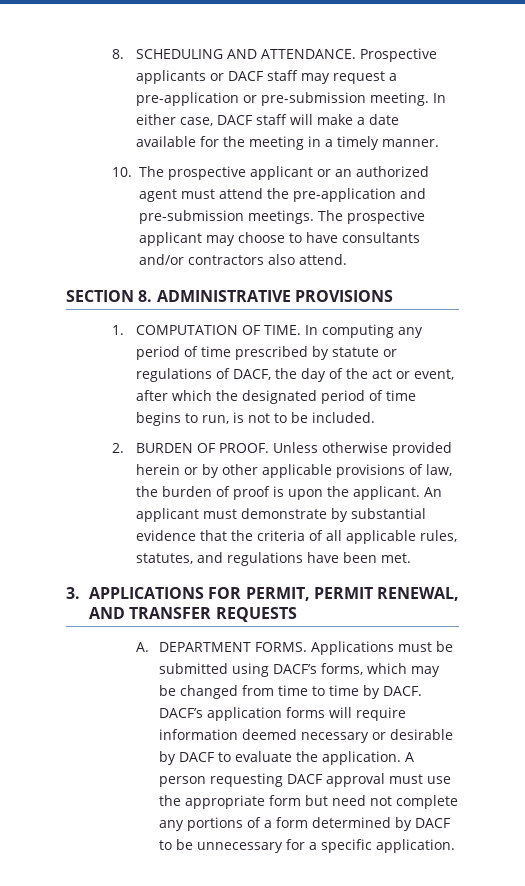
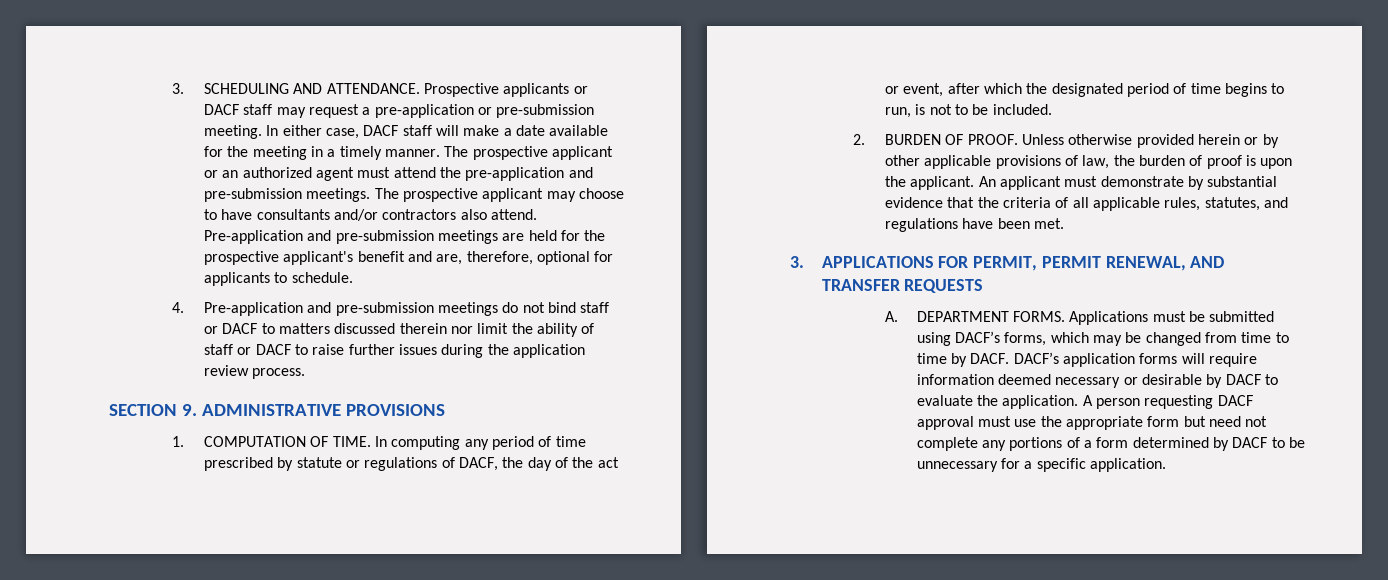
- 8. SCHEDULING AND ATTENDANCE.
+ 3. SCHEDULING AND ATTENDANCE.
- In either case, DACF staff will make a date available for the meeting in a timely manner.
- 10. The prospective applicant or an authorized agent must attend the pre-application and pre-submission meetings.
+ In either case, DACF staff will make a date available for the meeting in a timely manner. The prospective applicant or an authorized agent must attend the pre-application and pre-submission meetings.
+ Pre-application and pre-submission meetings are held for the prospective applicant's benefit and are, therefore, optional for applicants to schedule.
+ 4. Pre-application and pre-submission meetings do not bind staff or DACF to matters discussed therein nor limit the ability of staff or DACF to raise further issues during the application review process.
- SECTION 8. ADMINISTRATIVE PROVISIONS
+ SECTION 9. ADMINISTRATIVE PROVISIONS

